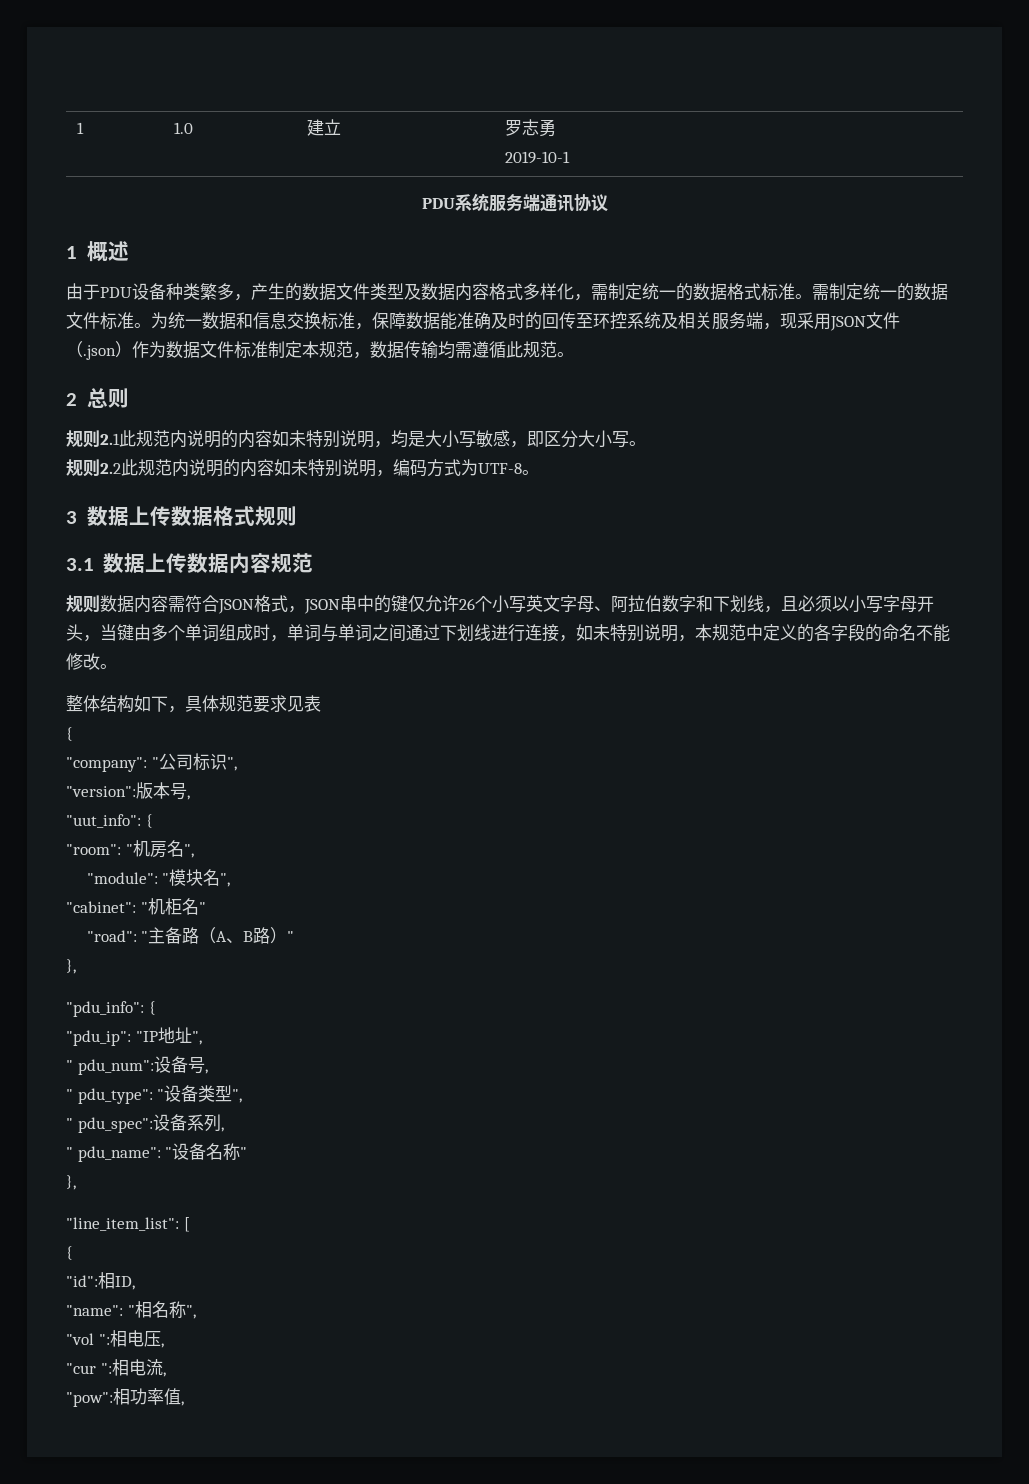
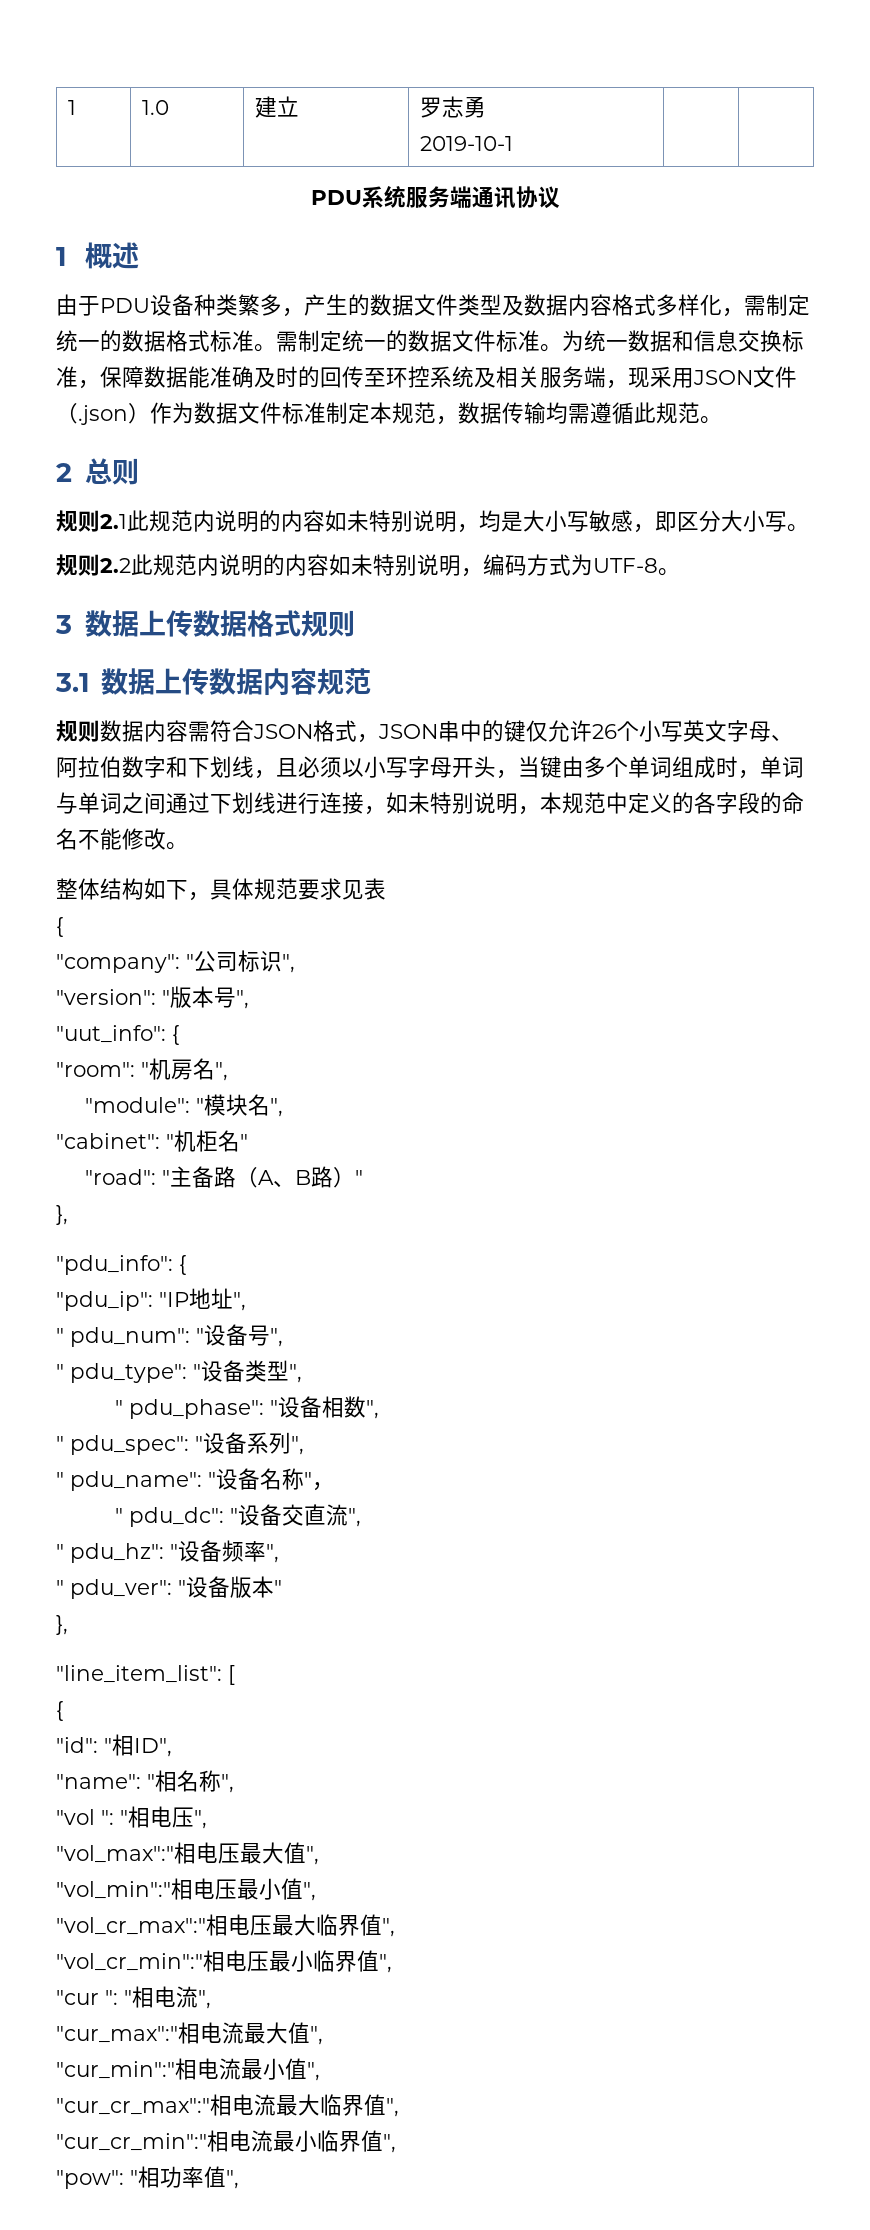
- "version":版本号,
+ "version": "版本号",
- " pdu_num":设备号,
+ " pdu_num": "设备号",
+ " pdu_phase": "设备相数",
- " pdu_spec":设备系列,
+ " pdu_spec": "设备系列",
- " pdu_name": "设备名称"
+ " pdu_name": "设备名称"，
+ " pdu_dc": "设备交直流",
+ " pdu_hz": "设备频率",
+ " pdu_ver": "设备版本"
- "id":相ID,
+ "id": "相ID",
- "vol ":相电压,
- "cur ":相电流,
+ "vol ": "相电压",
+ "vol_max":"相电压最大值",
+ "vol_min":"相电压最小值",
+ "vol_cr_max":"相电压最大临界值",
+ "vol_cr_min":"相电压最小临界值",
+ "cur ": "相电流",
+ "cur_max":"相电流最大值",
+ "cur_min":"相电流最小值",
+ "cur_cr_max":"相电流最大临界值",
+ "cur_cr_min":"相电流最小临界值",
- "pow":相功率值,
+ "pow": "相功率值",

